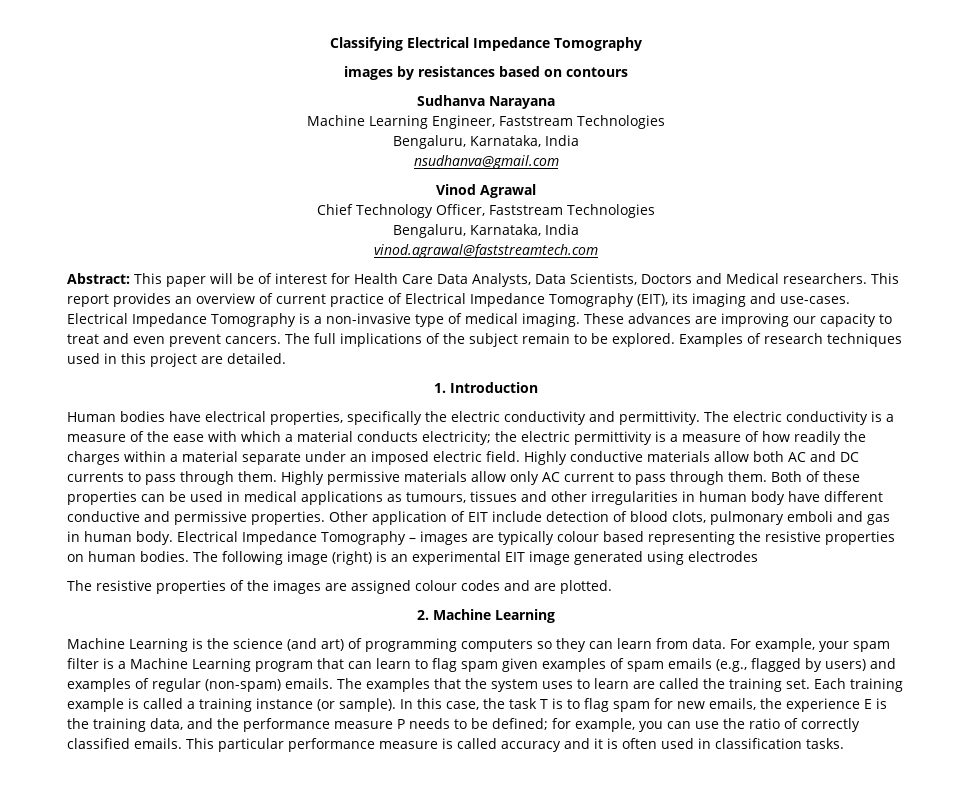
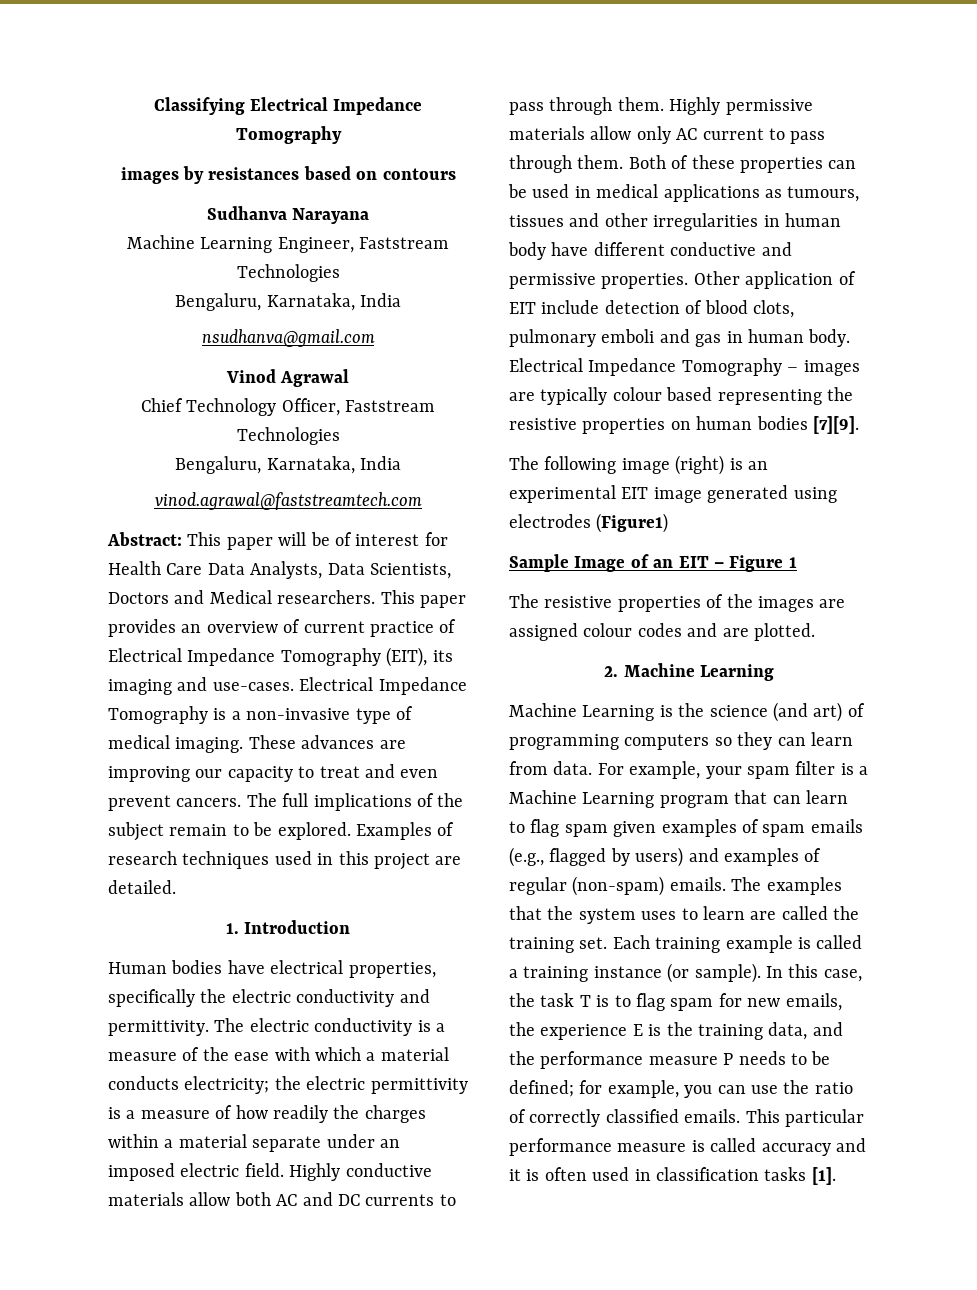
- This report provides an overview of current practice of Electrical Impedance Tomography (EIT), its imaging and use-cases.
+ This paper provides an overview of current practice of Electrical Impedance Tomography (EIT), its imaging and use-cases.
- Electrical Impedance Tomography – images are typically colour based representing the resistive properties on human bodies. The following image (right) is an experimental EIT image generated using electrodes
+ Electrical Impedance Tomography – images are typically colour based representing the resistive properties on human bodies [7][9].
+ The following image (right) is an experimental EIT image generated using electrodes (Figure1)
+ Sample Image of an EIT – Figure 1
- This particular performance measure is called accuracy and it is often used in classification tasks.
+ This particular performance measure is called accuracy and it is often used in classification tasks [1].

